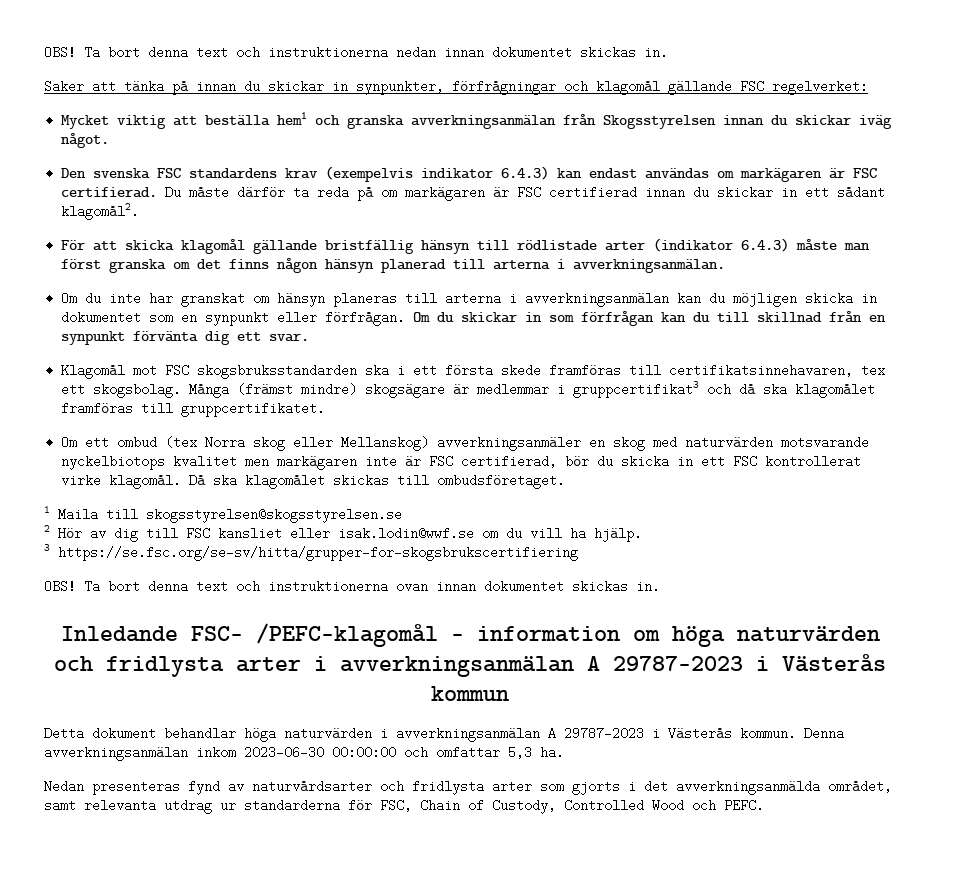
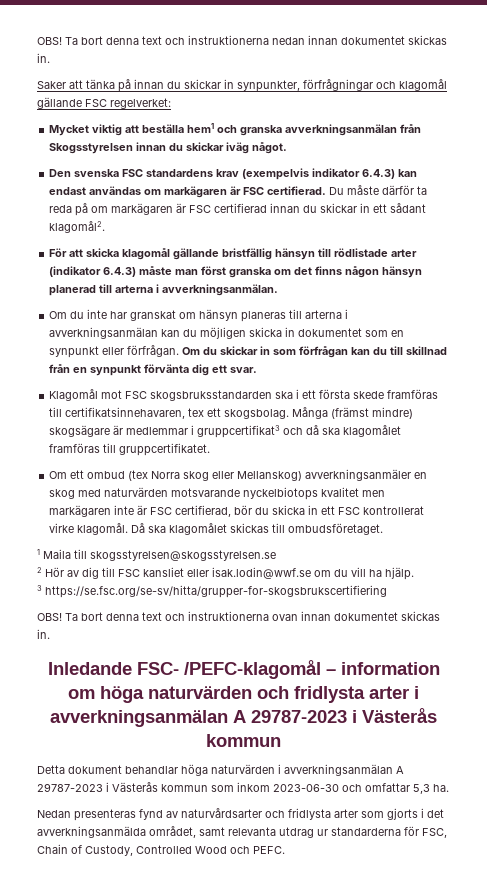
- Detta dokument behandlar höga naturvärden i avverkningsanmälan A 29787-2023 i Västerås kommun. Denna avverkningsanmälan inkom 2023-06-30 00:00:00 och omfattar 5,3 ha.
+ Detta dokument behandlar höga naturvärden i avverkningsanmälan A 29787-2023 i Västerås kommun som inkom 2023-06-30 och omfattar 5,3 ha.

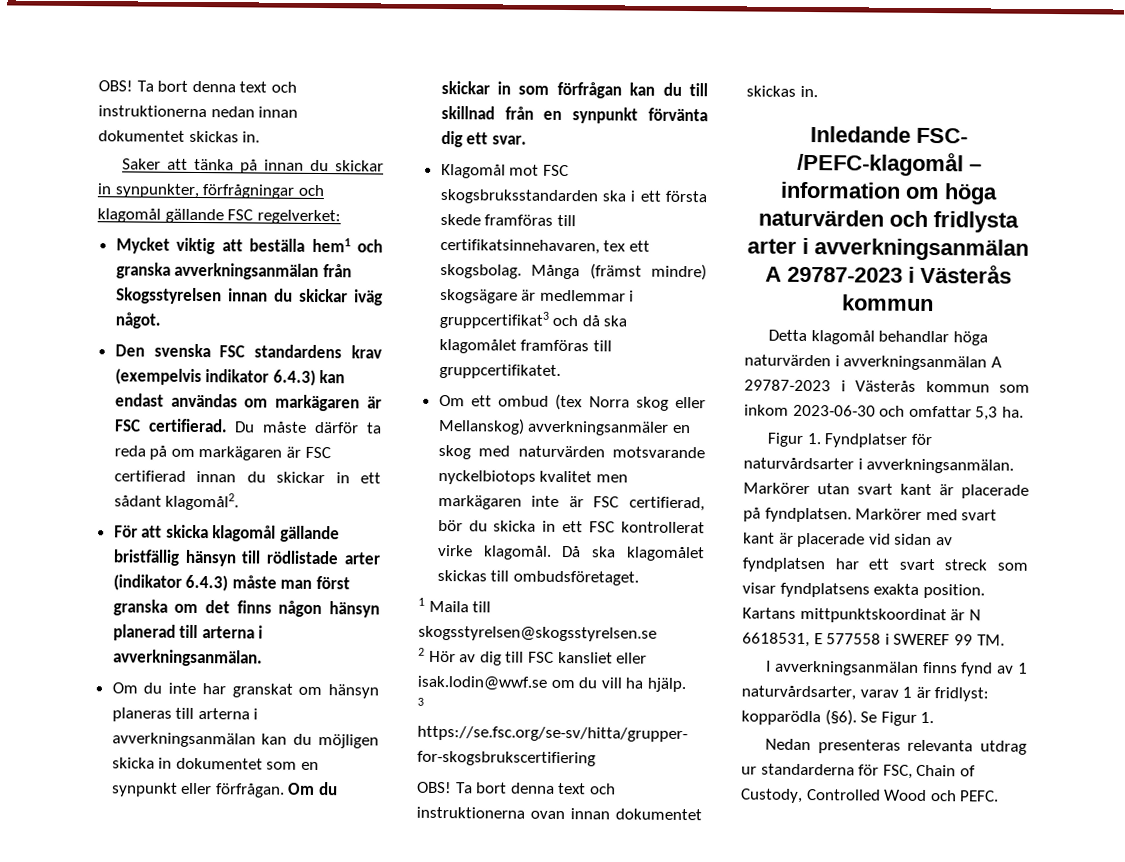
- Detta dokument behandlar höga naturvärden i avverkningsanmälan A 29787-2023 i Västerås kommun som inkom 2023-06-30 och omfattar 5,3 ha.
+ Detta klagomål behandlar höga naturvärden i avverkningsanmälan A 29787-2023 i Västerås kommun som inkom 2023-06-30 och omfattar 5,3 ha.
- Nedan presenteras fynd av naturvårdsarter och fridlysta arter som gjorts i det avverkningsanmälda området, samt relevanta utdrag ur standarderna för FSC, Chain of Custody, Controlled Wood och PEFC.
+ Figur 1. Fyndplatser för naturvårdsarter i avverkningsanmälan. Markörer utan svart kant är placerade på fyndplatsen. Markörer med svart kant är placerade vid sidan av fyndplatsen har ett svart streck som visar fyndplatsens exakta position. Kartans mittpunktskoordinat är N 6618531, E 577558 i SWEREF 99 TM.
+ I avverkningsanmälan finns fynd av 1 naturvårdsarter, varav 1 är fridlyst: kopparödla (§6). Se Figur 1.
+ Nedan presenteras relevanta utdrag ur standarderna för FSC, Chain of Custody, Controlled Wood och PEFC.

